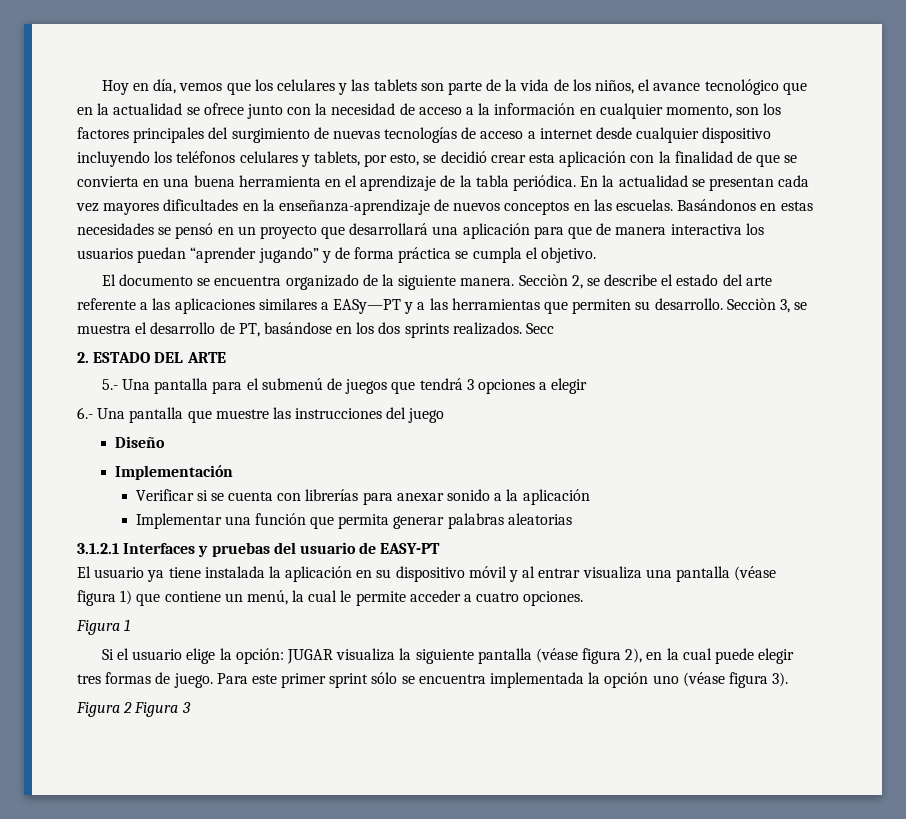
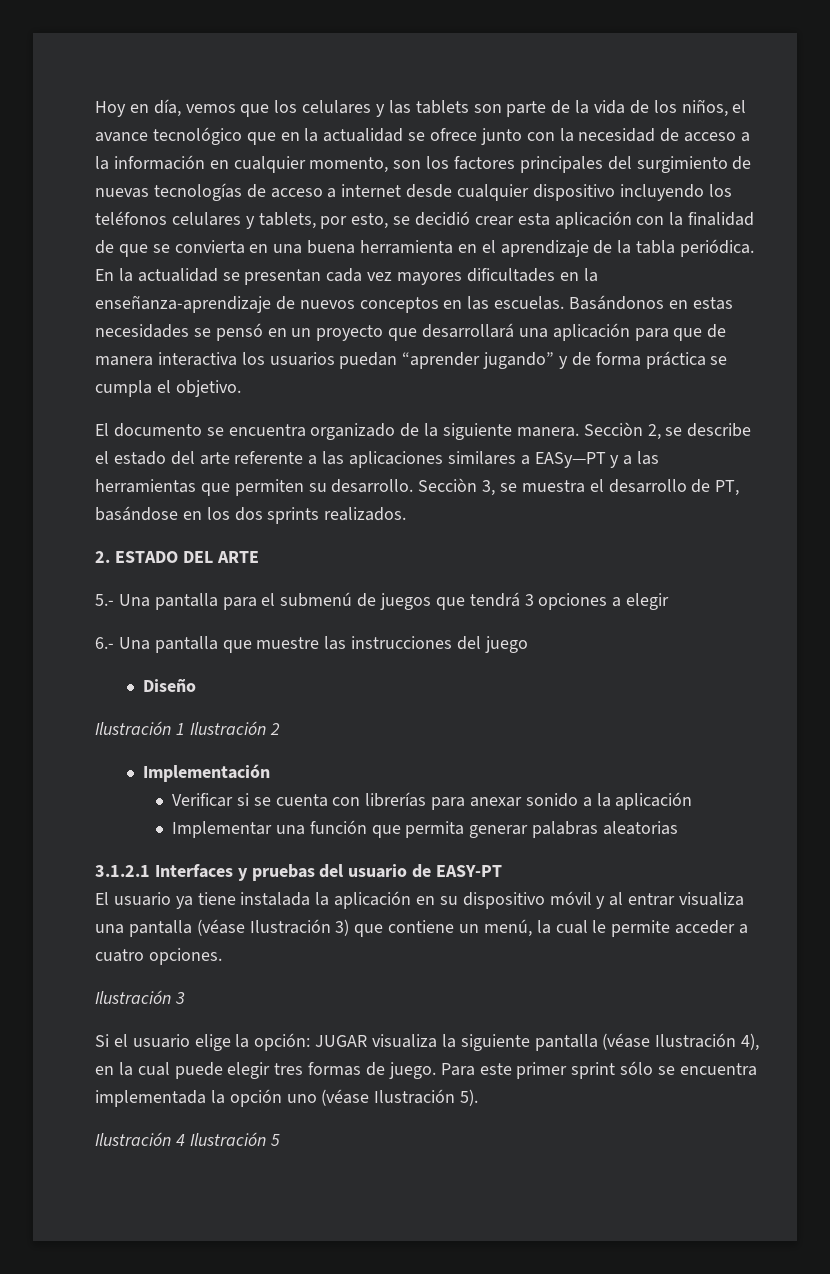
- Secc
+ Ilustración 1 Ilustración 2
- El usuario ya tiene instalada la aplicación en su dispositivo móvil y al entrar visualiza una pantalla (véase figura 1) que contiene un menú, la cual le permite acceder a cuatro opciones.
+ El usuario ya tiene instalada la aplicación en su dispositivo móvil y al entrar visualiza una pantalla (véase Ilustración 3) que contiene un menú, la cual le permite acceder a cuatro opciones.
- Figura 1
+ Ilustración 3
- Si el usuario elige la opción: JUGAR visualiza la siguiente pantalla (véase figura 2), en la cual puede elegir tres formas de juego.
+ Si el usuario elige la opción: JUGAR visualiza la siguiente pantalla (véase Ilustración 4), en la cual puede elegir tres formas de juego.
- Para este primer sprint sólo se encuentra implementada la opción uno (véase figura 3).
- Figura 2 Figura 3
+ Para este primer sprint sólo se encuentra implementada la opción uno (véase Ilustración 5).
+ Ilustración 4 Ilustración 5

